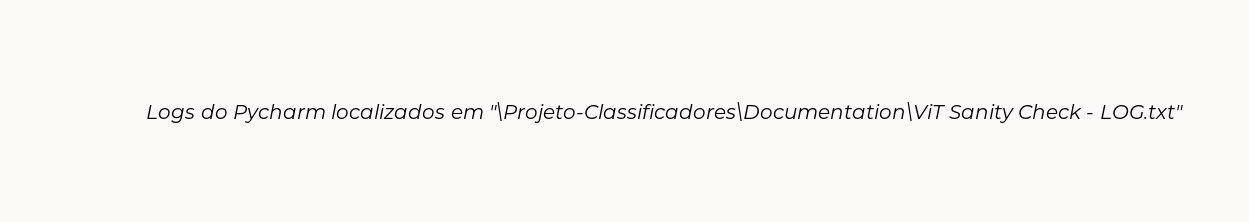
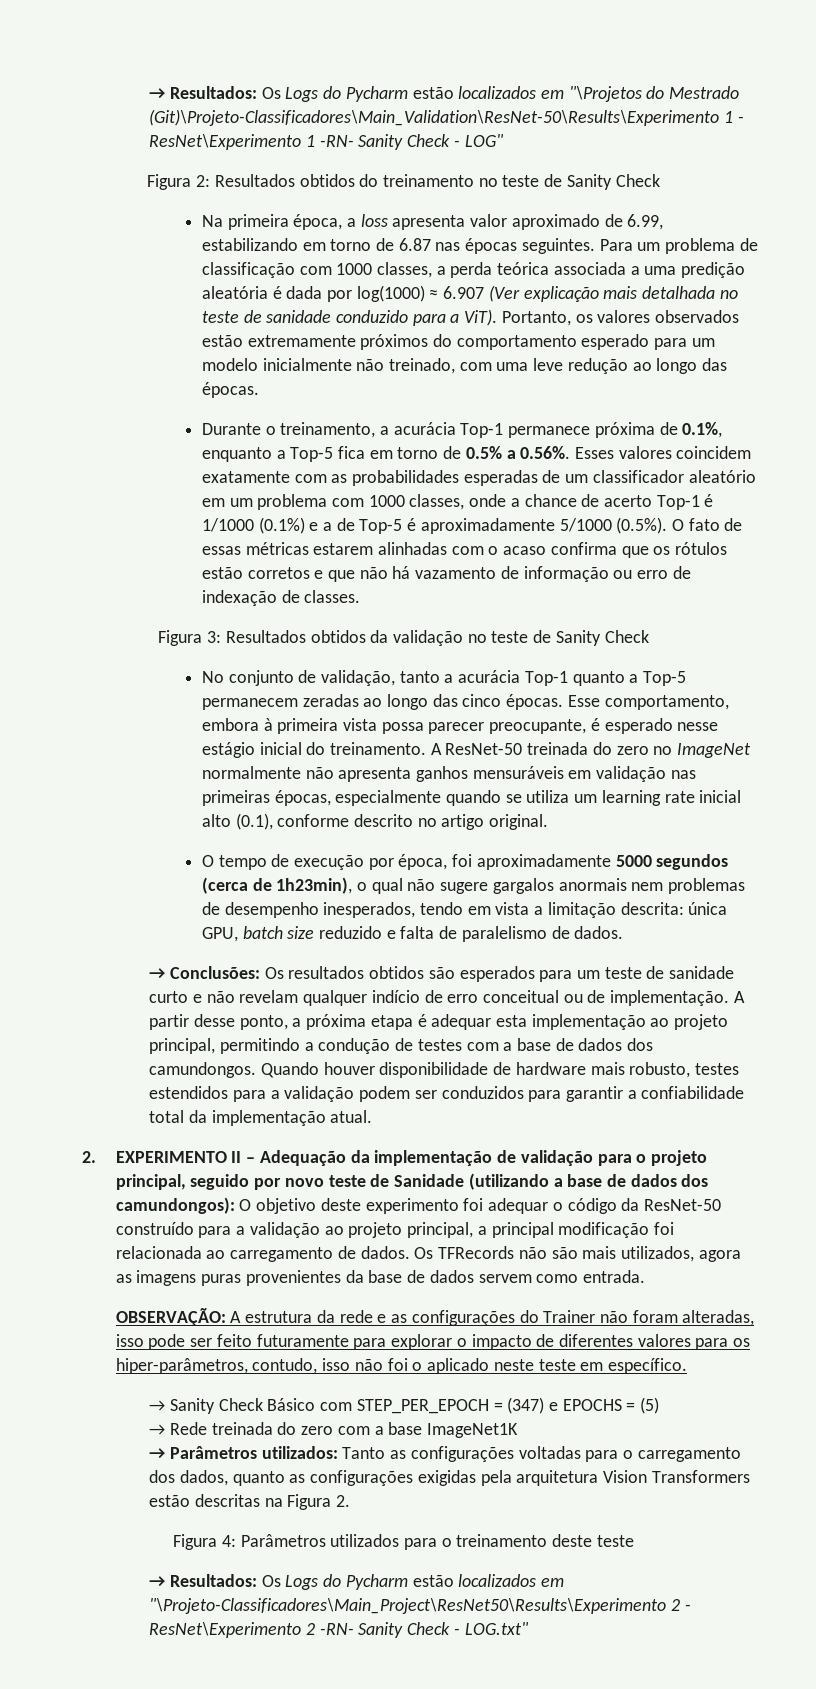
- Logs do Pycharm localizados em "\Projeto-Classificadores\Documentation\ViT Sanity Check - LOG.txt"
+ → Resultados: Os Logs do Pycharm estão localizados em "\Projetos do Mestrado (Git)\Projeto-Classificadores\Main_Validation\ResNet-50\Results\Experimento 1 - ResNet\Experimento 1 -RN- Sanity Check - LOG"
+ Figura 2: Resultados obtidos do treinamento no teste de Sanity Check
+ Na primeira época, a loss apresenta valor aproximado de 6.99, estabilizando em torno de 6.87 nas épocas seguintes. Para um problema de classificação com 1000 classes, a perda teórica associada a uma predição aleatória é dada por log(1000) ≈ 6.907 (Ver explicação mais detalhada no teste de sanidade conduzido para a ViT). Portanto, os valores observados estão extremamente próximos do comportamento esperado para um modelo inicialmente não treinado, com uma leve redução ao longo das épocas.
+ Durante o treinamento, a acurácia Top-1 permanece próxima de 0.1%, enquanto a Top-5 fica em torno de 0.5% a 0.56%. Esses valores coincidem exatamente com as probabilidades esperadas de um classificador aleatório em um problema com 1000 classes, onde a chance de acerto Top-1 é 1/1000 (0.1%) e a de Top-5 é aproximadamente 5/1000 (0.5%). O fato de essas métricas estarem alinhadas com o acaso confirma que os rótulos estão corretos e que não há vazamento de informação ou erro de indexação de classes.
+ Figura 3: Resultados obtidos da validação no teste de Sanity Check
+ No conjunto de validação, tanto a acurácia Top-1 quanto a Top-5 permanecem zeradas ao longo das cinco épocas. Esse comportamento, embora à primeira vista possa parecer preocupante, é esperado nesse estágio inicial do treinamento. A ResNet-50 treinada do zero no ImageNet normalmente não apresenta ganhos mensuráveis em validação nas primeiras épocas, especialmente quando se utiliza um learning rate inicial alto (0.1), conforme descrito no artigo original.
+ O tempo de execução por época, foi aproximadamente 5000 segundos (cerca de 1h23min), o qual não sugere gargalos anormais nem problemas de desempenho inesperados, tendo em vista a limitação descrita: única GPU, batch size reduzido e falta de paralelismo de dados.
+ → Conclusões: Os resultados obtidos são esperados para um teste de sanidade curto e não revelam qualquer indício de erro conceitual ou de implementação. A partir desse ponto, a próxima etapa é adequar esta implementação ao projeto principal, permitindo a condução de testes com a base de dados dos camundongos. Quando houver disponibilidade de hardware mais robusto, testes estendidos para a validação podem ser conduzidos para garantir a confiabilidade total da implementação atual.
+ 2. EXPERIMENTO II – Adequação da implementação de validação para o projeto principal, seguido por novo teste de Sanidade (utilizando a base de dados dos camundongos): O objetivo deste experimento foi adequar o código da ResNet-50 construído para a validação ao projeto principal, a principal modificação foi relacionada ao carregamento de dados. Os TFRecords não são mais utilizados, agora as imagens puras provenientes da base de dados servem como entrada.
+ OBSERVAÇÃO: A estrutura da rede e as configurações do Trainer não foram alteradas, isso pode ser feito futuramente para explorar o impacto de diferentes valores para os hiper-parâmetros, contudo, isso não foi o aplicado neste teste em específico.
+ → Sanity Check Básico com STEP_PER_EPOCH = (347) e EPOCHS = (5)
+ → Rede treinada do zero com a base ImageNet1K
+ → Parâmetros utilizados: Tanto as configurações voltadas para o carregamento dos dados, quanto as configurações exigidas pela arquitetura Vision Transformers estão descritas na Figura 2.
+ Figura 4: Parâmetros utilizados para o treinamento deste teste
+ → Resultados: Os Logs do Pycharm estão localizados em "\Projeto-Classificadores\Main_Project\ResNet50\Results\Experimento 2 - ResNet\Experimento 2 -RN- Sanity Check - LOG.txt"

